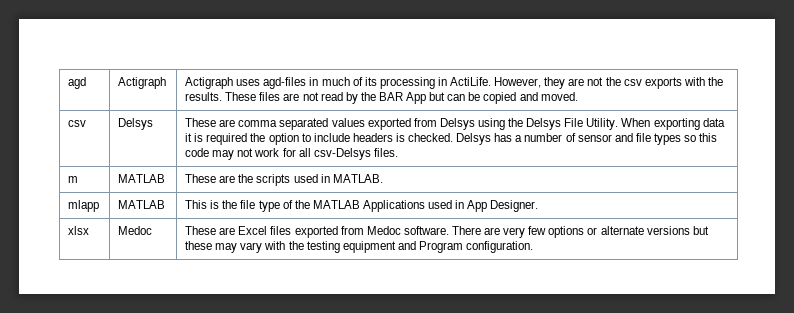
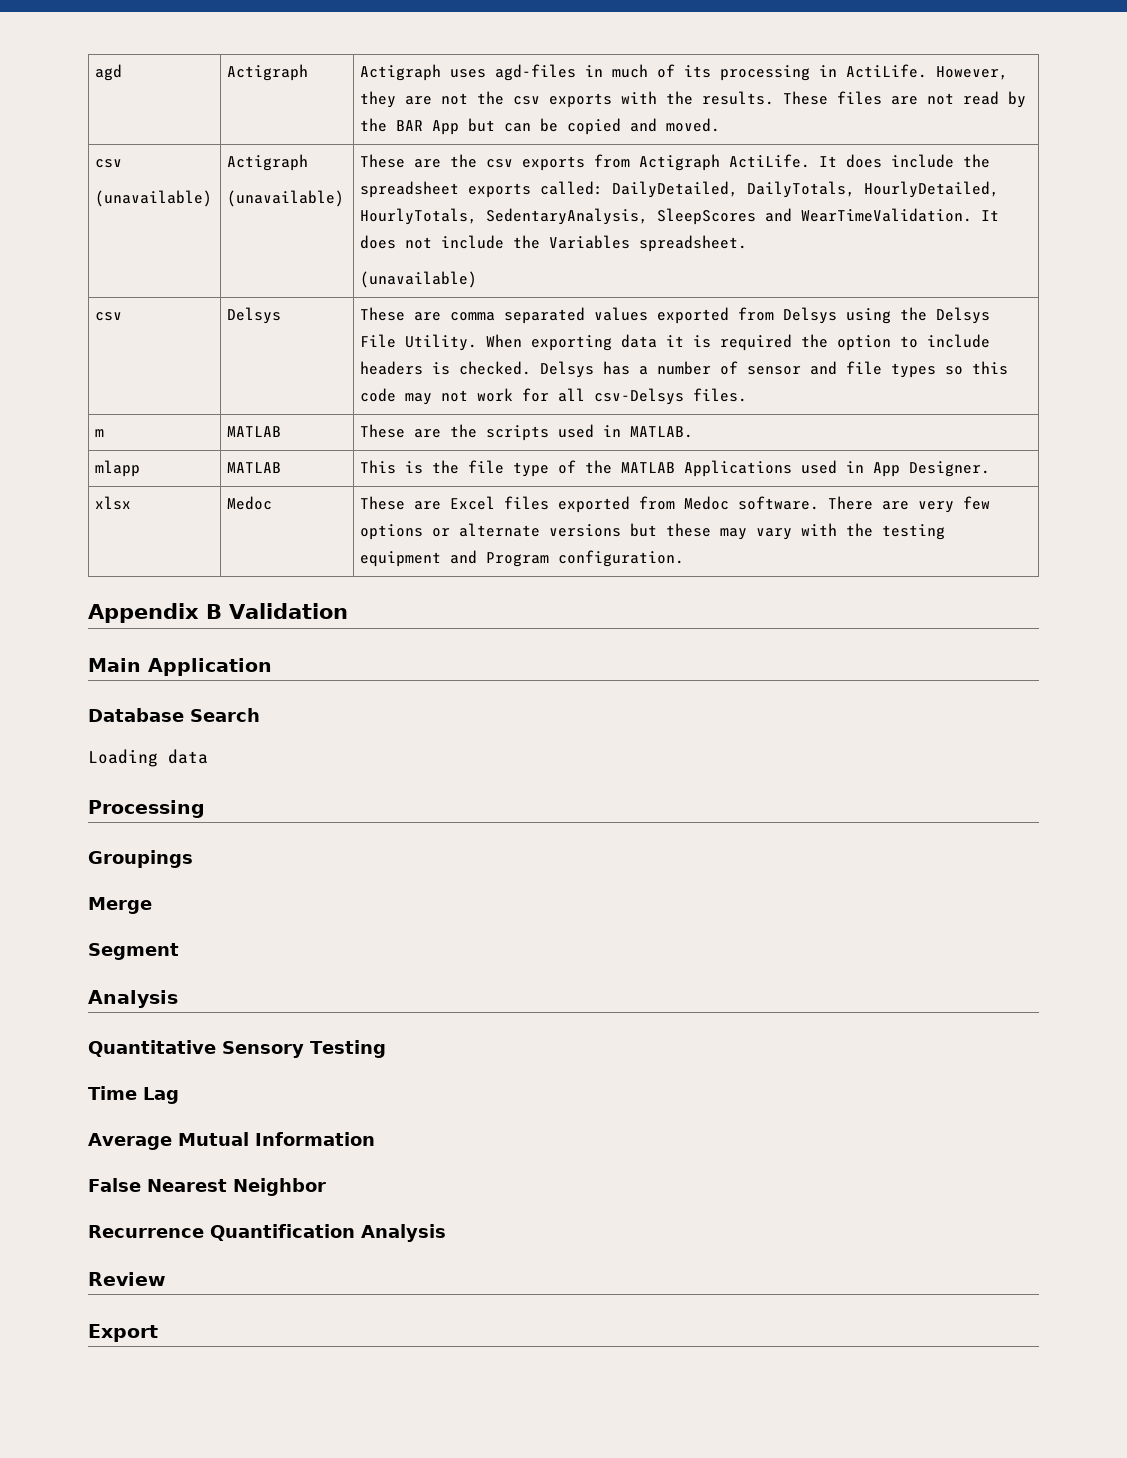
+ (unavailable) | Actigraph
+ (unavailable) | These are the csv exports from Actigraph ActiLife. It does include the spreadsheet exports called: DailyDetailed, DailyTotals, HourlyDetailed, HourlyTotals, SedentaryAnalysis, SleepScores and WearTimeValidation. It does not include the Variables spreadsheet.
+ (unavailable)
+ csv
+ Appendix B Validation
+ Main Application
+ Database Search
+ Loading data
+ Processing
+ Groupings
+ Merge
+ Segment
+ Analysis
+ Quantitative Sensory Testing
+ Time Lag
+ Average Mutual Information
+ False Nearest Neighbor
+ Recurrence Quantification Analysis
+ Review
+ Export

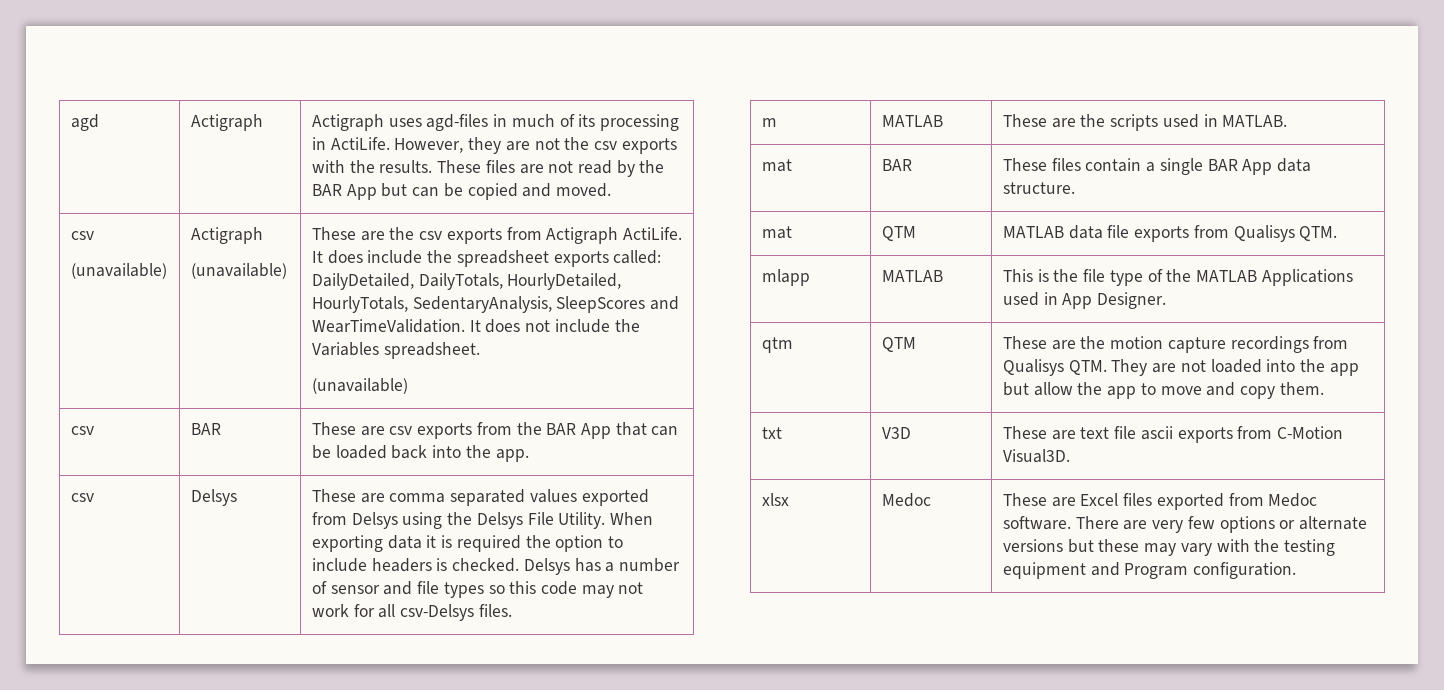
+ csv | BAR | These are csv exports from the BAR App that can be loaded back into the app.
+ mat | BAR | These files contain a single BAR App data structure.
+ mat | QTM | MATLAB data file exports from Qualisys QTM.
+ qtm | QTM | These are the motion capture recordings from Qualisys QTM. They are not loaded into the app but allow the app to move and copy them.
+ txt | V3D | These are text file ascii exports from C-Motion Visual3D.
- Appendix B Validation
- Main Application
- Database Search
- Loading data
- Processing
- Groupings
- Merge
- Segment
- Analysis
- Quantitative Sensory Testing
- Time Lag
- Average Mutual Information
- False Nearest Neighbor
- Recurrence Quantification Analysis
- Review
- Export

